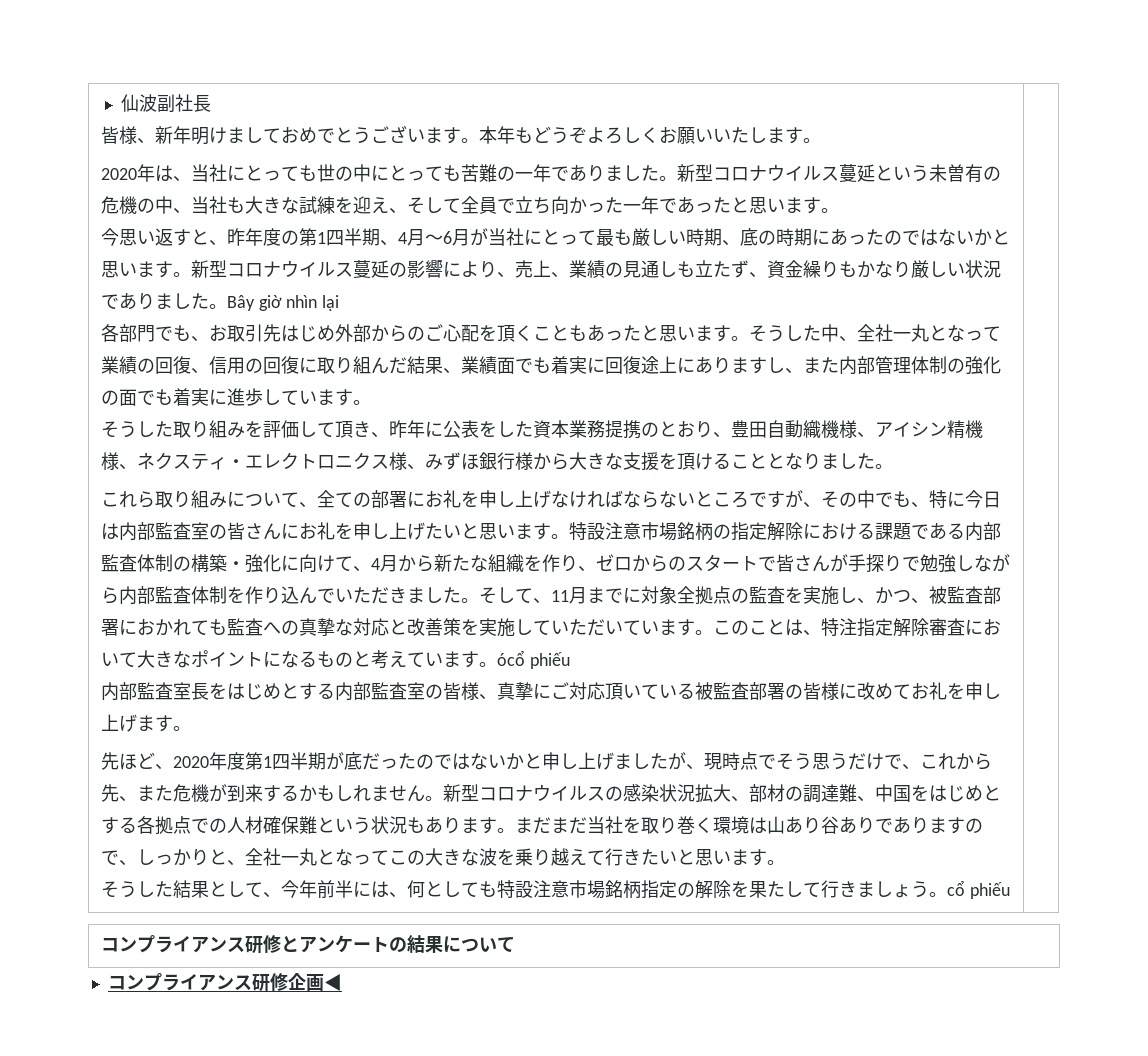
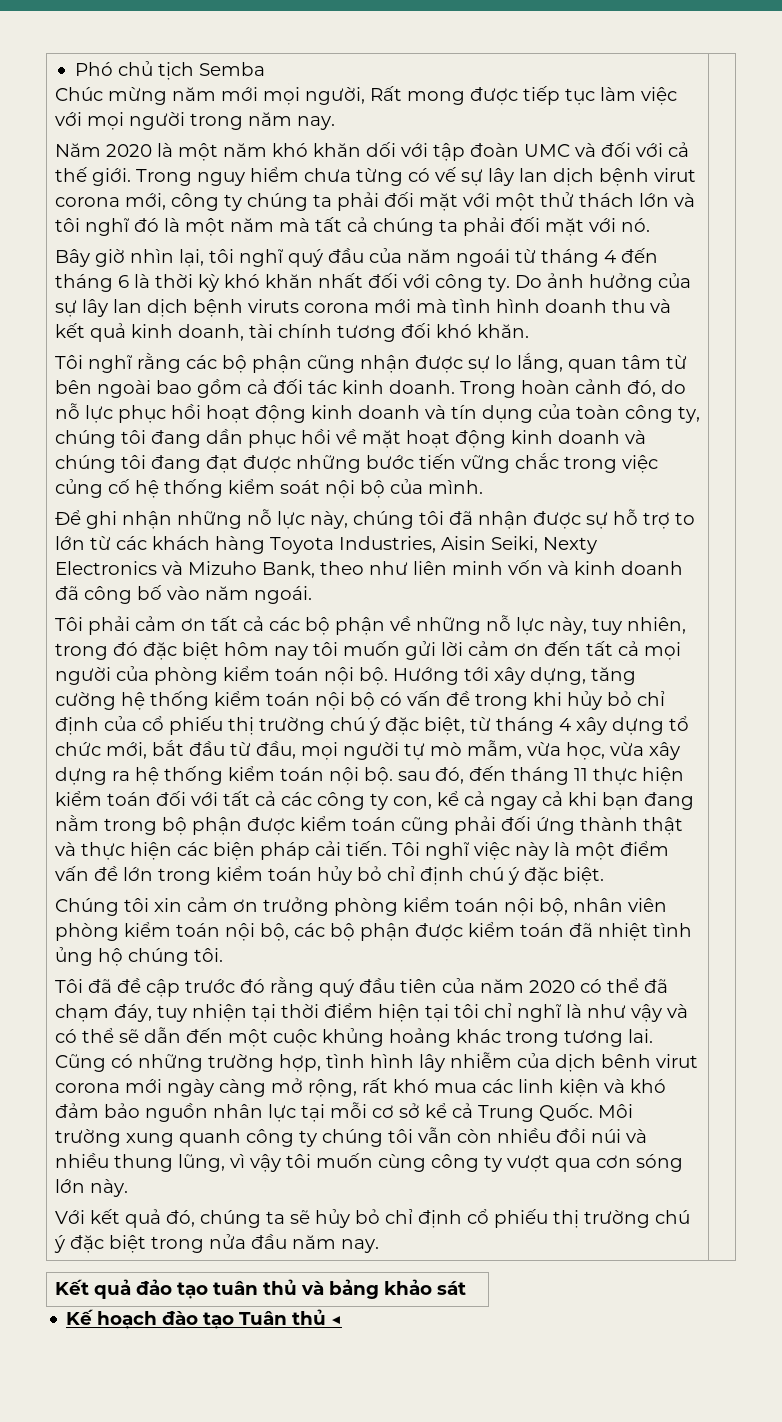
- 仙波副社長
- 皆様、新年明けましておめでとうございます。本年もどうぞよろしくお願いいたします。
- 2020年は、当社にとっても世の中にとっても苦難の一年でありました。新型コロナウイルス蔓延という未曽有の危機の中、当社も大きな試練を迎え、そして全員で立ち向かった一年であったと思います。
- 今思い返すと、昨年度の第1四半期、4月～6月が当社にとって最も厳しい時期、底の時期にあったのではないかと思います。新型コロナウイルス蔓延の影響により、売上、業績の見通しも立たず、資金繰りもかなり厳しい状況でありました。Bây giờ nhìn lại
- 各部門でも、お取引先はじめ外部からのご心配を頂くこともあったと思います。そうした中、全社一丸となって業績の回復、信用の回復に取り組んだ結果、業績面でも着実に回復途上にありますし、また内部管理体制の強化の面でも着実に進歩しています。
- そうした取り組みを評価して頂き、昨年に公表をした資本業務提携のとおり、豊田自動織機様、アイシン精機様、ネクスティ・エレクトロニクス様、みずほ銀行様から大きな支援を頂けることとなりました。
- これら取り組みについて、全ての部署にお礼を申し上げなければならないところですが、その中でも、特に今日は内部監査室の皆さんにお礼を申し上げたいと思います。特設注意市場銘柄の指定解除における課題である内部監査体制の構築・強化に向けて、4月から新たな組織を作り、ゼロからのスタートで皆さんが手探りで勉強しながら内部監査体制を作り込んでいただきました。そして、11月までに対象全拠点の監査を実施し、かつ、被監査部署におかれても監査への真摯な対応と改善策を実施していただいています。このことは、特注指定解除審査において大きなポイントになるものと考えています。ócổ phiếu
- 内部監査室長をはじめとする内部監査室の皆様、真摯にご対応頂いている被監査部署の皆様に改めてお礼を申し上げます。
- 先ほど、2020年度第1四半期が底だったのではないかと申し上げましたが、現時点でそう思うだけで、これから先、また危機が到来するかもしれません。新型コロナウイルスの感染状況拡大、部材の調達難、中国をはじめとする各拠点での人材確保難という状況もあります。まだまだ当社を取り巻く環境は山あり谷ありでありますので、しっかりと、全社一丸となってこの大きな波を乗り越えて行きたいと思います。
- そうした結果として、今年前半には、何としても特設注意市場銘柄指定の解除を果たして行きましょう。cổ phiếu |
- コンプライアンス研修とアンケートの結果について
- コンプライアンス研修企画◀
+ Phó chủ tịch Semba
+ Chúc mừng năm mới mọi người, Rất mong được tiếp tục làm việc với mọi người trong năm nay.
+ Năm 2020 là một năm khó khăn dối với tập đoàn UMC và đối với cả thế giới. Trong nguy hiểm chưa từng có vế sự lây lan dịch bệnh virut corona mới, công ty chúng ta phải đối mặt với một thử thách lớn và tôi nghĩ đó là một năm mà tất cả chúng ta phải đối mặt với nó.
+ Bây giờ nhìn lại, tôi nghĩ quý đầu của năm ngoái từ tháng 4 đến tháng 6 là thời kỳ khó khăn nhất đối với công ty. Do ảnh hưởng của sự lây lan dịch bệnh viruts corona mới mà tình hình doanh thu và kết quả kinh doanh, tài chính tương đối khó khăn.
+ Tôi nghĩ rằng các bộ phận cũng nhận được sự lo lắng, quan tâm từ bên ngoài bao gồm cả đối tác kinh doanh. Trong hoàn cảnh đó, do nỗ lực phục hồi hoạt động kinh doanh và tín dụng của toàn công ty, chúng tôi đang dần phục hồi về mặt hoạt động kinh doanh và chúng tôi đang đạt được những bước tiến vững chắc trong việc củng cố hệ thống kiểm soát nội bộ của mình.
+ Để ghi nhận những nỗ lực này, chúng tôi đã nhận được sự hỗ trợ to lớn từ các khách hàng Toyota Industries, Aisin Seiki, Nexty Electronics và Mizuho Bank, theo như liên minh vốn và kinh doanh đã công bố vào năm ngoái.
+ Tôi phải cảm ơn tất cả các bộ phận về những nỗ lực này, tuy nhiên, trong đó đặc biệt hôm nay tôi muốn gửi lời cảm ơn đến tất cả mọi người của phòng kiểm toán nội bộ. Hướng tới xây dựng, tăng cường hệ thống kiểm toán nội bộ có vấn đề trong khi hủy bỏ chỉ định của cổ phiếu thị trường chú ý đặc biệt, từ tháng 4 xây dựng tổ chức mới, bắt đầu từ đầu, mọi người tự mò mẫm, vừa học, vừa xây dựng ra hệ thống kiểm toán nội bộ. sau đó, đến tháng 11 thực hiện kiểm toán đối với tất cả các công ty con, kể cả ngay cả khi bạn đang nằm trong bộ phận được kiểm toán cũng phải đối ứng thành thật và thực hiện các biện pháp cải tiến. Tôi nghĩ việc này là một điểm vấn đề lớn trong kiểm toán hủy bỏ chỉ định chú ý đặc biệt.
+ Chúng tôi xin cảm ơn trưởng phòng kiểm toán nội bộ, nhân viên phòng kiểm toán nội bộ, các bộ phận được kiểm toán đã nhiệt tình ủng hộ chúng tôi.
+ Tôi đã đề cập trước đó rằng quý đầu tiên của năm 2020 có thể đã chạm đáy, tuy nhiện tại thời điểm hiện tại tôi chỉ nghĩ là như vậy và có thể sẽ dẫn đến một cuộc khủng hoảng khác trong tương lai. Cũng có những trường hợp, tình hình lây nhiễm của dịch bênh virut corona mới ngày càng mở rộng, rất khó mua các linh kiện và khó đảm bảo nguồn nhân lực tại mỗi cơ sở kể cả Trung Quốc. Môi trường xung quanh công ty chúng tôi vẫn còn nhiều đồi núi và nhiều thung lũng, vì vậy tôi muốn cùng công ty vượt qua cơn sóng lớn này.
+ Với kết quả đó, chúng ta sẽ hủy bỏ chỉ định cổ phiếu thị trường chú ý đặc biệt trong nửa đầu năm nay. |
+ Kết quả đảo tạo tuân thủ và bảng khảo sát
+ Kế hoạch đào tạo Tuân thủ ◀

